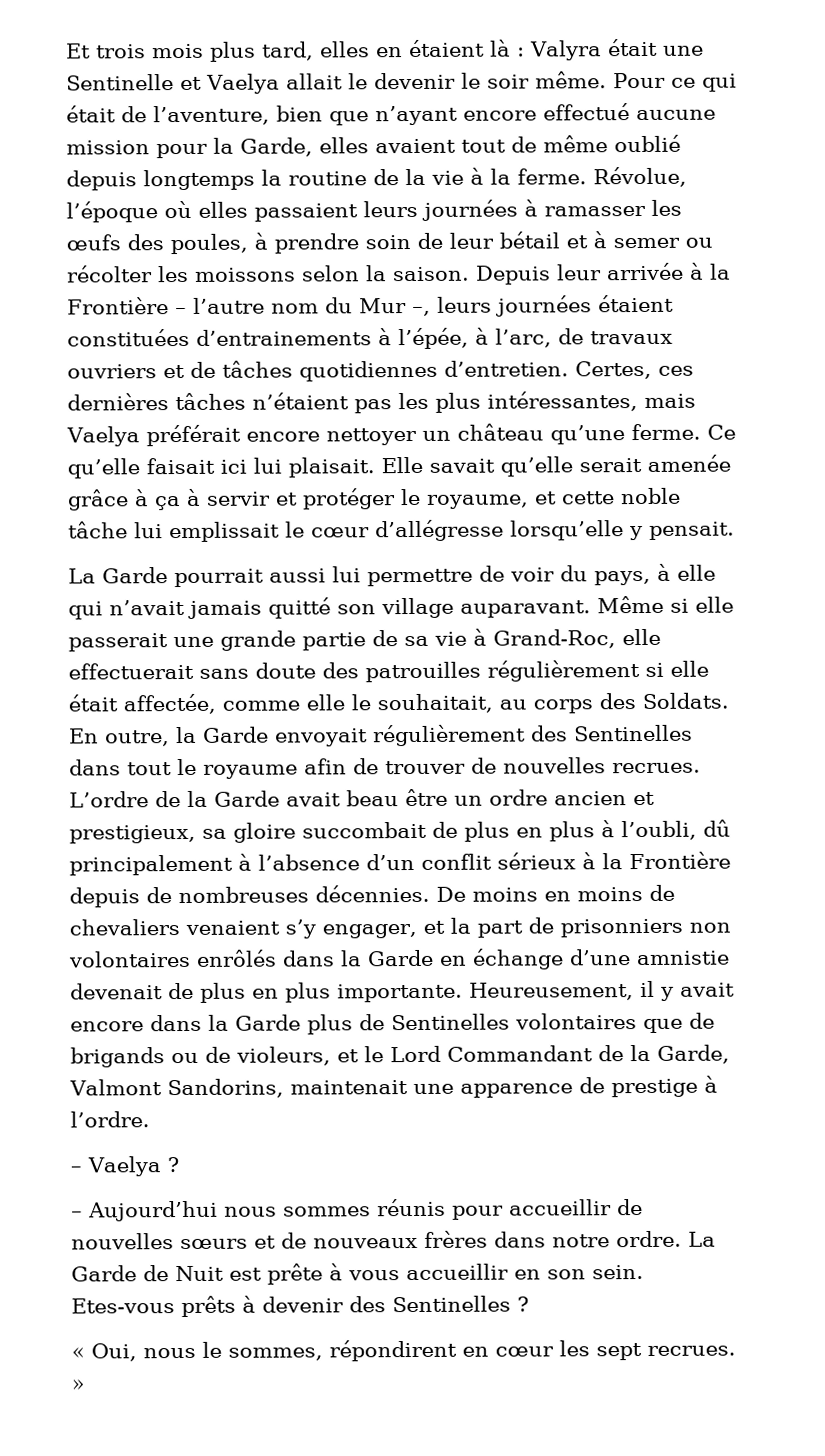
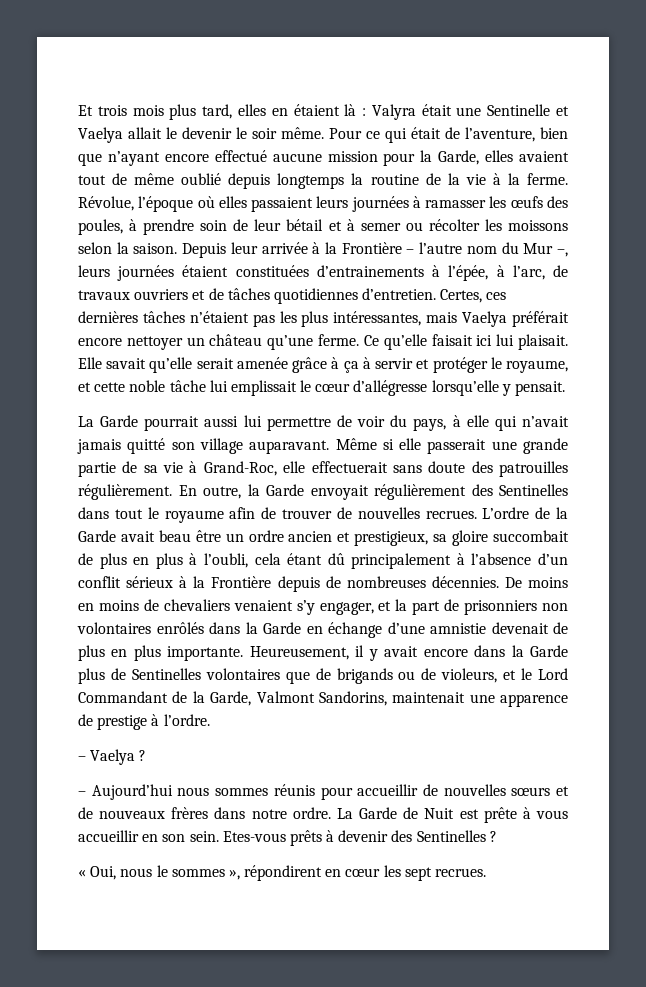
- Même si elle passerait une grande partie de sa vie à Grand-Roc, elle effectuerait sans doute des patrouilles régulièrement si elle était affectée, comme elle le souhaitait, au corps des Soldats.
+ Même si elle passerait une grande partie de sa vie à Grand-Roc, elle effectuerait sans doute des patrouilles régulièrement.
- L’ordre de la Garde avait beau être un ordre ancien et prestigieux, sa gloire succombait de plus en plus à l’oubli, dû principalement à l’absence d’un conflit sérieux à la Frontière depuis de nombreuses décennies.
+ L’ordre de la Garde avait beau être un ordre ancien et prestigieux, sa gloire succombait de plus en plus à l’oubli, cela étant dû principalement à l’absence d’un conflit sérieux à la Frontière depuis de nombreuses décennies.
- « Oui, nous le sommes, répondirent en cœur les sept recrues. »
+ « Oui, nous le sommes », répondirent en cœur les sept recrues.

